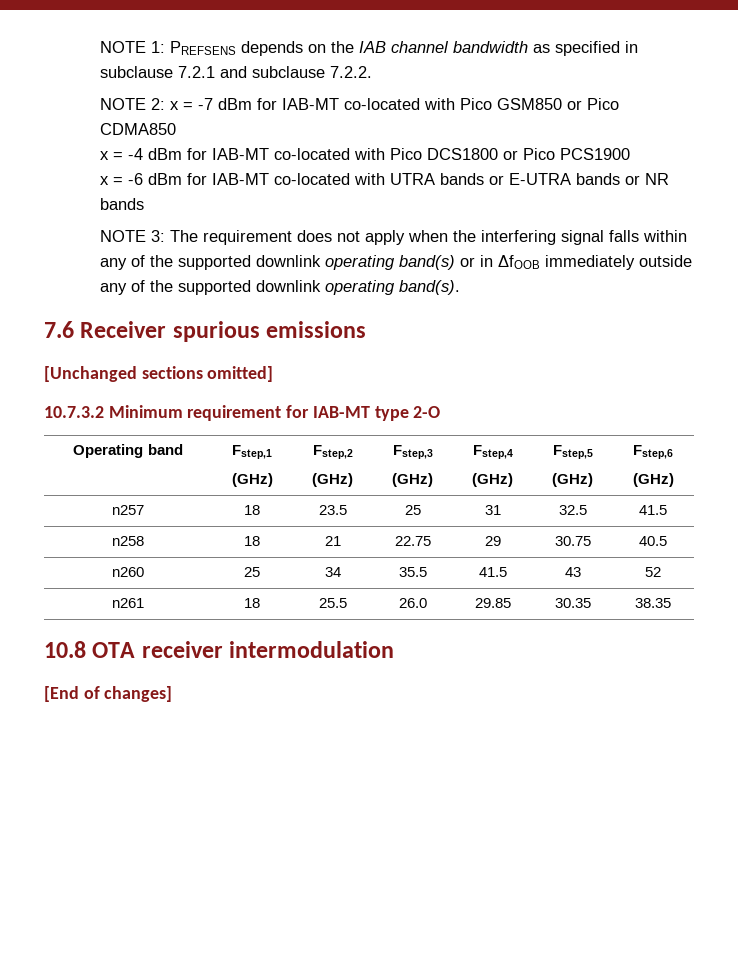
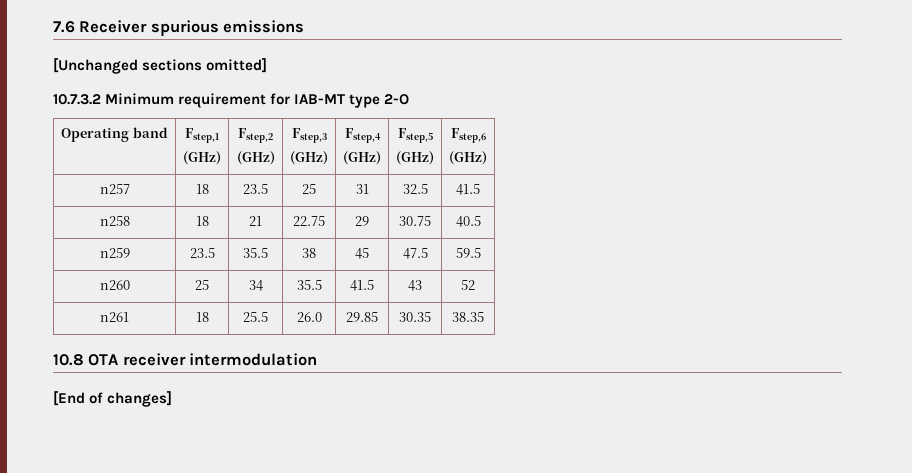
- NOTE 1: PREFSENS depends on the IAB channel bandwidth as specified in subclause 7.2.1 and subclause 7.2.2.
- NOTE 2: x = -7 dBm for IAB-MT co-located with Pico GSM850 or Pico CDMA850
- x = -4 dBm for IAB-MT co-located with Pico DCS1800 or Pico PCS1900
- x = -6 dBm for IAB-MT co-located with UTRA bands or E-UTRA bands or NR bands
- NOTE 3: The requirement does not apply when the interfering signal falls within any of the supported downlink operating band(s) or in ΔfOOB immediately outside any of the supported downlink operating band(s).
+ n259 | 23.5 | 35.5 | 38 | 45 | 47.5 | 59.5

